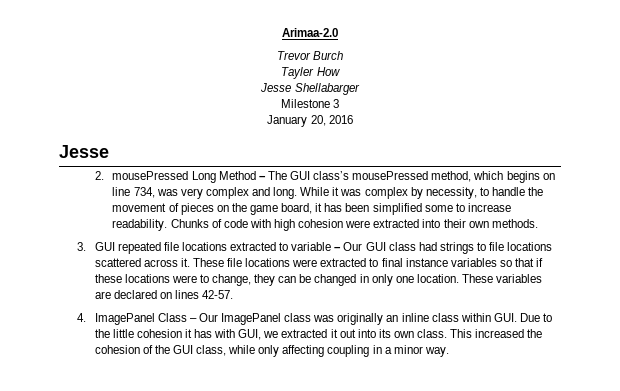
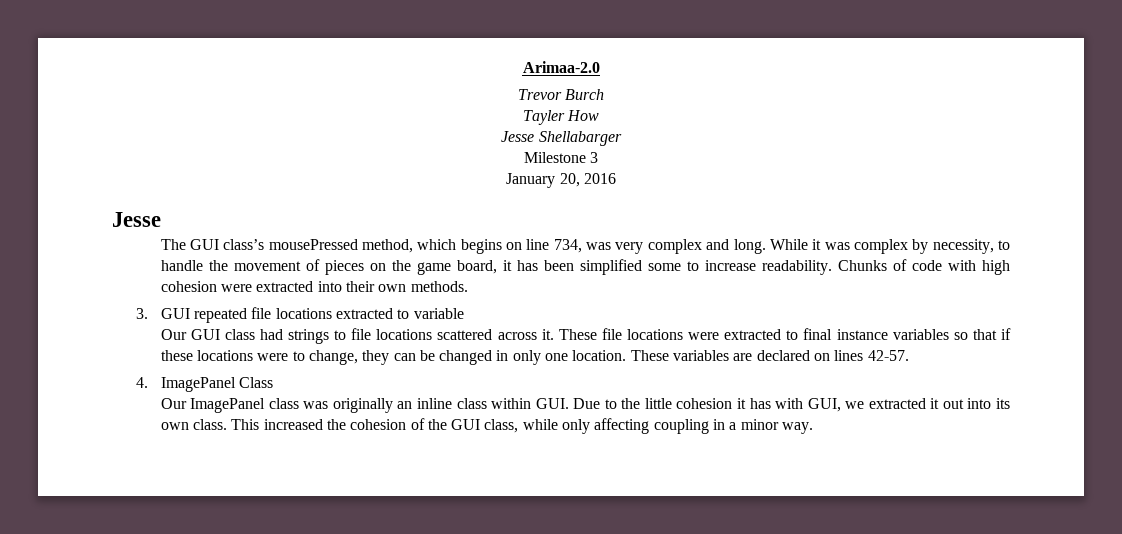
- 2. mousePressed Long Method – The GUI class’s mousePressed method, which begins on line 734, was very complex and long.
+ The GUI class’s mousePressed method, which begins on line 734, was very complex and long.
- 3. GUI repeated file locations extracted to variable – Our GUI class had strings to file locations scattered across it.
+ 3. GUI repeated file locations extracted to variable
+ Our GUI class had strings to file locations scattered across it.
- 4. ImagePanel Class – Our ImagePanel class was originally an inline class within GUI. Due to the little cohesion it has with GUI, we extracted it out into its own class.
+ 4. ImagePanel Class
+ Our ImagePanel class was originally an inline class within GUI. Due to the little cohesion it has with GUI, we extracted it out into its own class.

